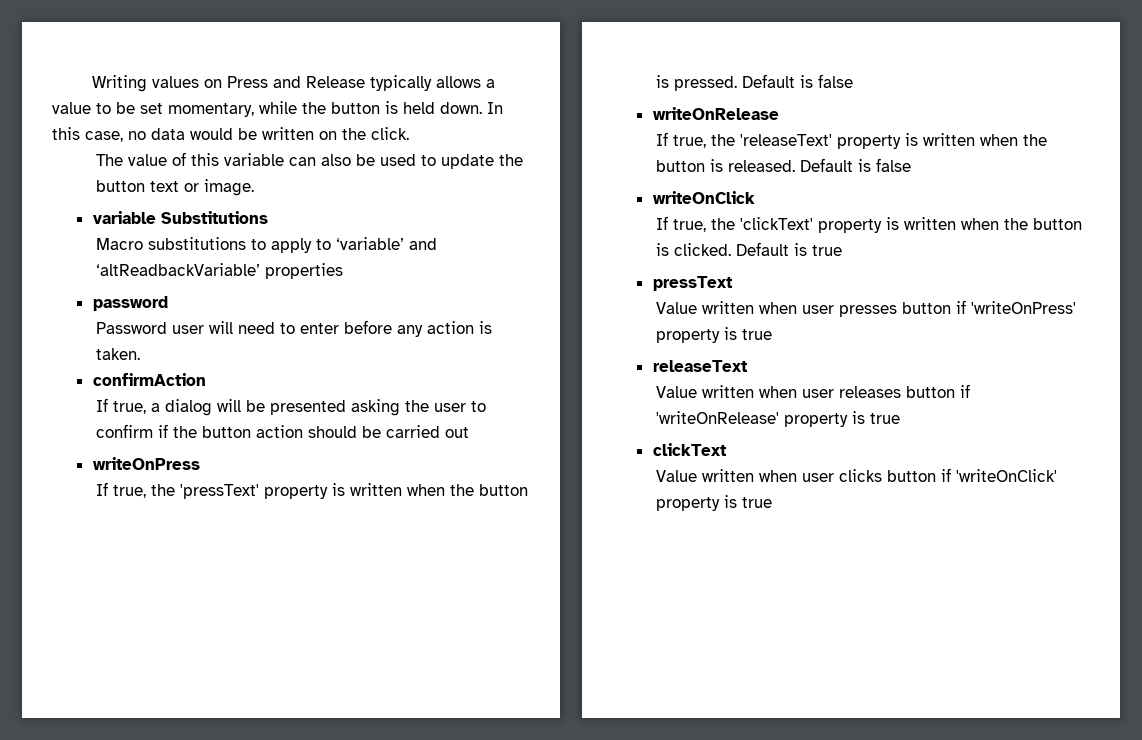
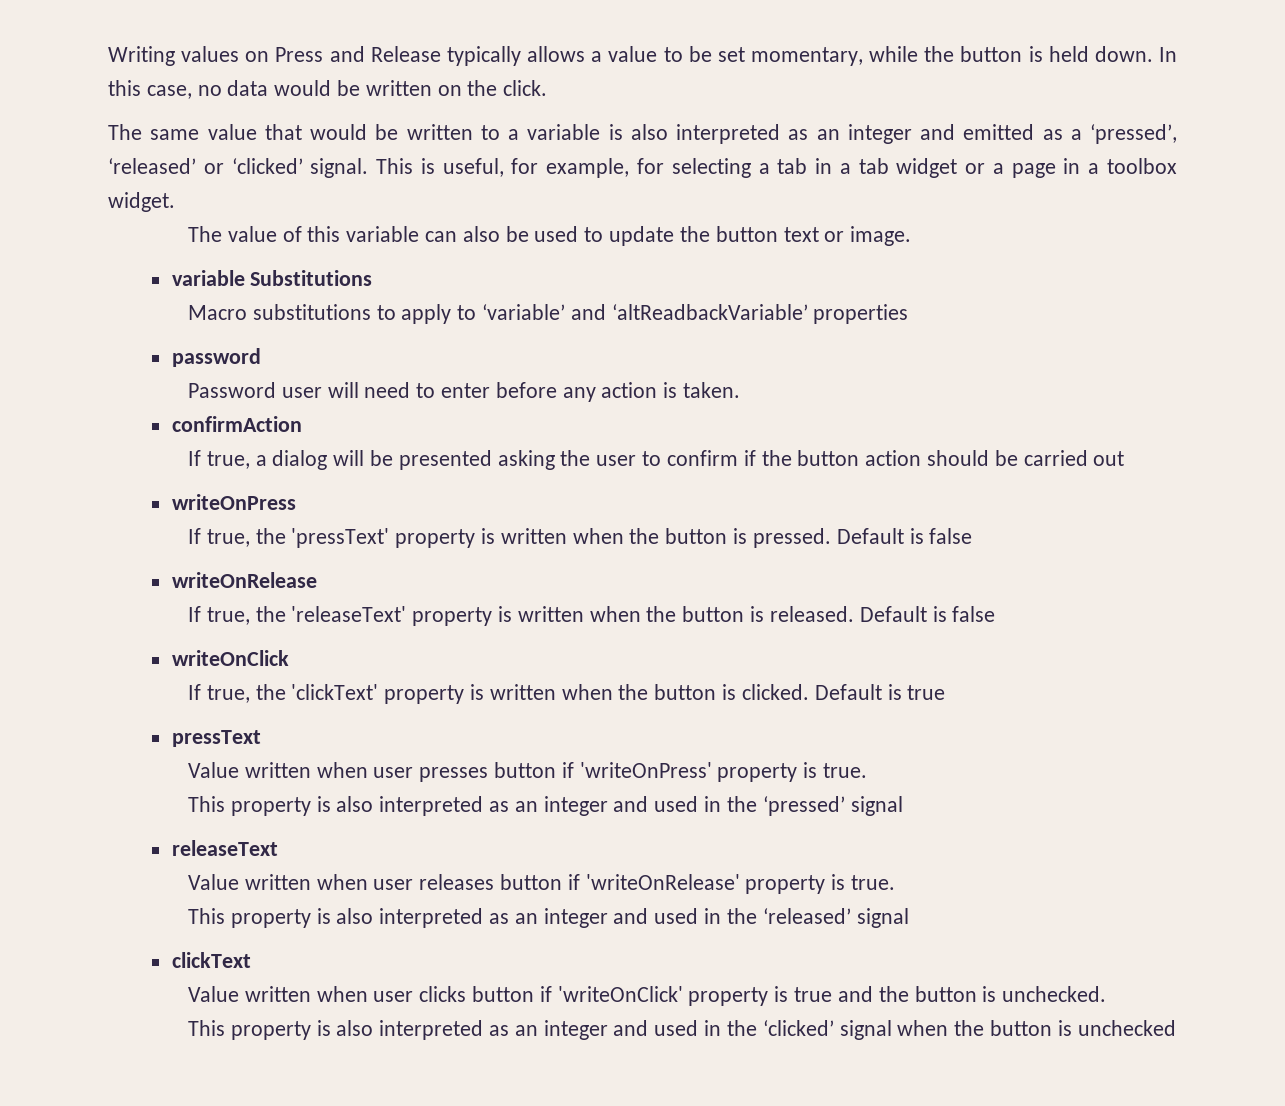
+ The same value that would be written to a variable is also interpreted as an integer and emitted as a ‘pressed’, ‘released’ or ‘clicked’ signal. This is useful, for example, for selecting a tab in a tab widget or a page in a toolbox widget.
- Value written when user presses button if 'writeOnPress' property is true
+ Value written when user presses button if 'writeOnPress' property is true.
+ This property is also interpreted as an integer and used in the ‘pressed’ signal
- Value written when user releases button if 'writeOnRelease' property is true
+ Value written when user releases button if 'writeOnRelease' property is true.
+ This property is also interpreted as an integer and used in the ‘released’ signal
- Value written when user clicks button if 'writeOnClick' property is true
+ Value written when user clicks button if 'writeOnClick' property is true and the button is unchecked.
+ This property is also interpreted as an integer and used in the ‘clicked’ signal when the button is unchecked

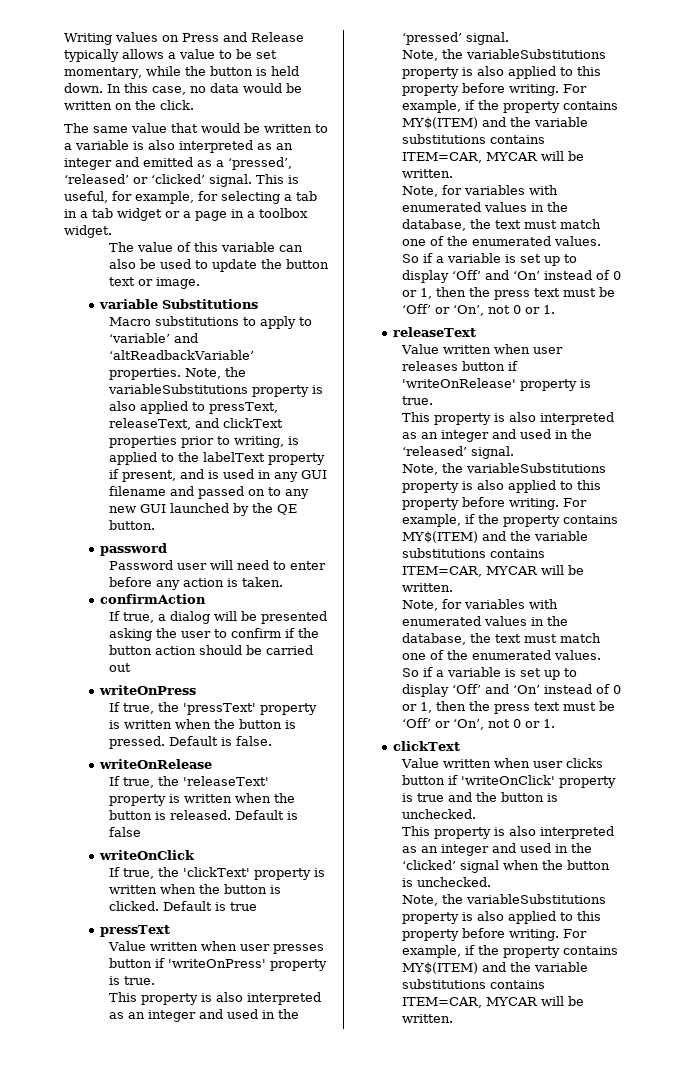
- Macro substitutions to apply to ‘variable’ and ‘altReadbackVariable’ properties
+ Macro substitutions to apply to ‘variable’ and ‘altReadbackVariable’ properties. Note, the variableSubstitutions property is also applied to pressText, releaseText, and clickText properties prior to writing, is applied to the labelText property if present, and is used in any GUI filename and passed on to any new GUI launched by the QE button.
- If true, the 'pressText' property is written when the button is pressed. Default is false
+ If true, the 'pressText' property is written when the button is pressed. Default is false.
- This property is also interpreted as an integer and used in the ‘pressed’ signal
+ This property is also interpreted as an integer and used in the ‘pressed’ signal.
+ Note, the variableSubstitutions property is also applied to this property before writing. For example, if the property contains MY$(ITEM) and the variable substitutions contains ITEM=CAR, MYCAR will be written.
+ Note, for variables with enumerated values in the database, the text must match one of the enumerated values. So if a variable is set up to display ‘Off’ and ‘On’ instead of 0 or 1, then the press text must be ‘Off’ or ‘On’, not 0 or 1.
- This property is also interpreted as an integer and used in the ‘released’ signal
+ This property is also interpreted as an integer and used in the ‘released’ signal.
+ Note, the variableSubstitutions property is also applied to this property before writing. For example, if the property contains MY$(ITEM) and the variable substitutions contains ITEM=CAR, MYCAR will be written.
+ Note, for variables with enumerated values in the database, the text must match one of the enumerated values. So if a variable is set up to display ‘Off’ and ‘On’ instead of 0 or 1, then the press text must be ‘Off’ or ‘On’, not 0 or 1.
- This property is also interpreted as an integer and used in the ‘clicked’ signal when the button is unchecked
+ This property is also interpreted as an integer and used in the ‘clicked’ signal when the button is unchecked.
+ Note, the variableSubstitutions property is also applied to this property before writing. For example, if the property contains MY$(ITEM) and the variable substitutions contains ITEM=CAR, MYCAR will be written.

